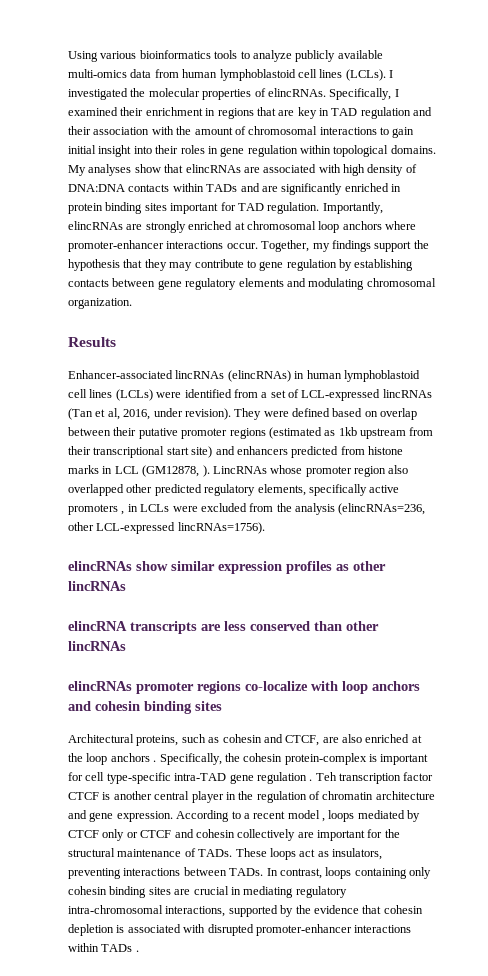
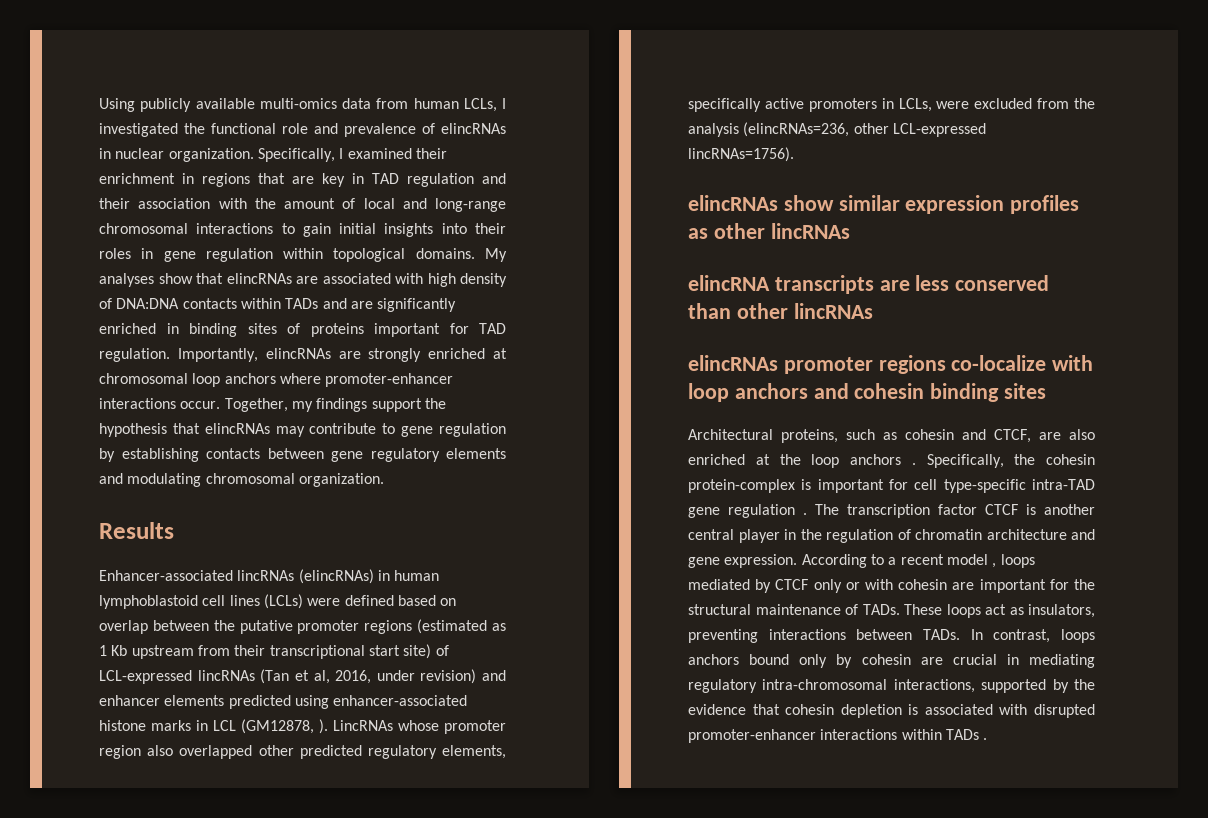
- Using various bioinformatics tools to analyze publicly available multi-omics data from human lymphoblastoid cell lines (LCLs). I investigated the molecular properties of elincRNAs.
+ Using publicly available multi-omics data from human LCLs, I investigated the functional role and prevalence of elincRNAs in nuclear organization.
- Specifically, I examined their enrichment in regions that are key in TAD regulation and their association with the amount of chromosomal interactions to gain initial insight into their roles in gene regulation within topological domains.
+ Specifically, I examined their enrichment in regions that are key in TAD regulation and their association with the amount of local and long-range chromosomal interactions to gain initial insights into their roles in gene regulation within topological domains.
- My analyses show that elincRNAs are associated with high density of DNA:DNA contacts within TADs and are significantly enriched in protein binding sites important for TAD regulation.
+ My analyses show that elincRNAs are associated with high density of DNA:DNA contacts within TADs and are significantly enriched in binding sites of proteins important for TAD regulation.
- Together, my findings support the hypothesis that they may contribute to gene regulation by establishing contacts between gene regulatory elements and modulating chromosomal organization.
+ Together, my findings support the hypothesis that elincRNAs may contribute to gene regulation by establishing contacts between gene regulatory elements and modulating chromosomal organization.
- Enhancer-associated lincRNAs (elincRNAs) in human lymphoblastoid cell lines (LCLs) were identified from a set of LCL-expressed lincRNAs (Tan et al, 2016, under revision). They were defined based on overlap between their putative promoter regions (estimated as 1kb upstream from their transcriptional start site) and enhancers predicted from histone marks in LCL (GM12878, ).
+ Enhancer-associated lincRNAs (elincRNAs) in human lymphoblastoid cell lines (LCLs) were defined based on overlap between the putative promoter regions (estimated as 1 Kb upstream from their transcriptional start site) of LCL-expressed lincRNAs (Tan et al, 2016, under revision) and enhancer elements predicted using enhancer-associated histone marks in LCL (GM12878, ).
- LincRNAs whose promoter region also overlapped other predicted regulatory elements, specifically active promoters , in LCLs were excluded from the analysis (elincRNAs=236, other LCL-expressed lincRNAs=1756).
+ LincRNAs whose promoter region also overlapped other predicted regulatory elements, specifically active promoters in LCLs, were excluded from the analysis (elincRNAs=236, other LCL-expressed lincRNAs=1756).
- Teh transcription factor CTCF is another central player in the regulation of chromatin architecture and gene expression.
+ The transcription factor CTCF is another central player in the regulation of chromatin architecture and gene expression.
- According to a recent model , loops mediated by CTCF only or CTCF and cohesin collectively are important for the structural maintenance of TADs.
+ According to a recent model , loops mediated by CTCF only or with cohesin are important for the structural maintenance of TADs.
- In contrast, loops containing only cohesin binding sites are crucial in mediating regulatory intra-chromosomal interactions, supported by the evidence that cohesin depletion is associated with disrupted promoter-enhancer interactions within TADs .
+ In contrast, loops anchors bound only by cohesin are crucial in mediating regulatory intra-chromosomal interactions, supported by the evidence that cohesin depletion is associated with disrupted promoter-enhancer interactions within TADs .

